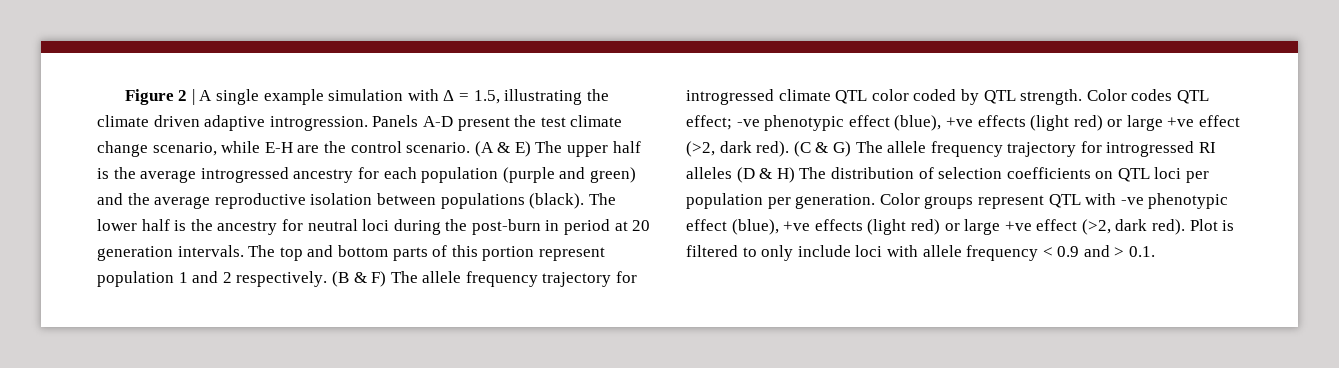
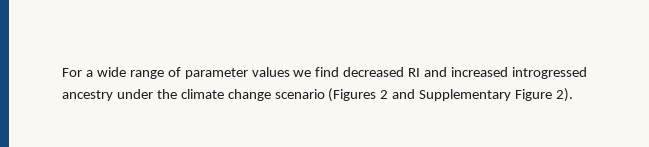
- Figure 2 | A single example simulation with Δ = 1.5, illustrating the climate driven adaptive introgression. Panels A-D present the test climate change scenario, while E-H are the control scenario. (A & E) The upper half is the average introgressed ancestry for each population (purple and green) and the average reproductive isolation between populations (black). The lower half is the ancestry for neutral loci during the post-burn in period at 20 generation intervals. The top and bottom parts of this portion represent population 1 and 2 respectively. (B & F) The allele frequency trajectory for introgressed climate QTL color coded by QTL strength. Color codes QTL effect; -ve phenotypic effect (blue), +ve effects (light red) or large +ve effect (>2, dark red). (C & G) The allele frequency trajectory for introgressed RI alleles (D & H) The distribution of selection coefficients on QTL loci per population per generation. Color groups represent QTL with -ve phenotypic effect (blue), +ve effects (light red) or large +ve effect (>2, dark red). Plot is filtered to only include loci with allele frequency < 0.9 and > 0.1.
+ For a wide range of parameter values we find decreased RI and increased introgressed ancestry under the climate change scenario (Figures 2 and Supplementary Figure 2).

